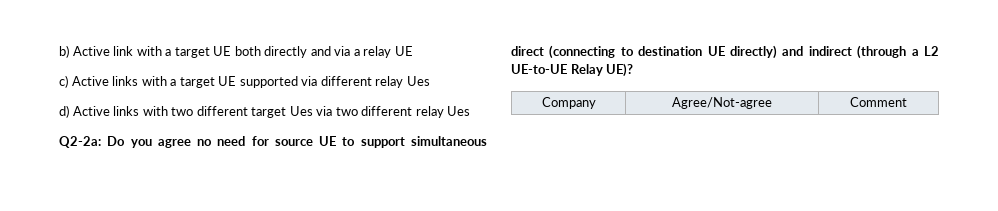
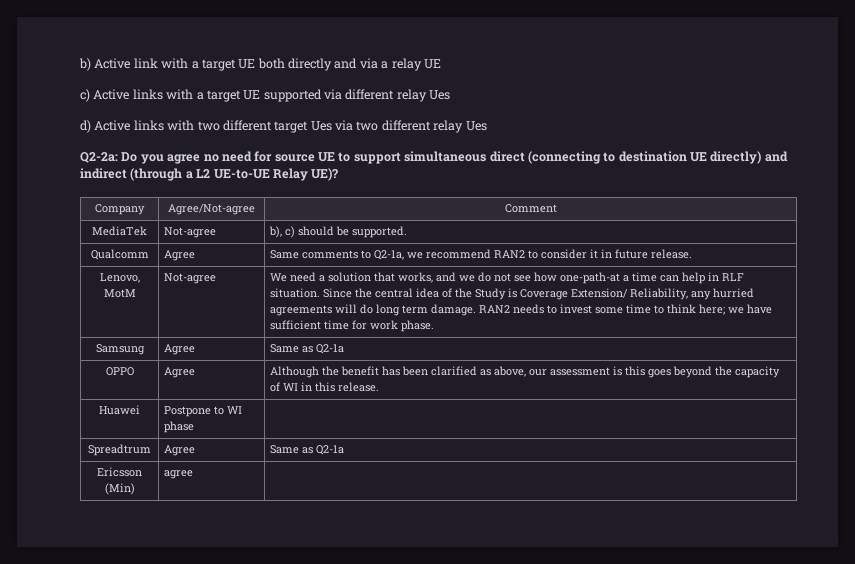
+ MediaTek | Not-agree | b), c) should be supported.
+ Qualcomm | Agree | Same comments to Q2-1a, we recommend RAN2 to consider it in future release.
+ Lenovo, MotM | Not-agree | We need a solution that works, and we do not see how one-path-at a time can help in RLF situation. Since the central idea of the Study is Coverage Extension/ Reliability, any hurried agreements will do long term damage. RAN2 needs to invest some time to think here; we have sufficient time for work phase.
+ Samsung | Agree | Same as Q2-1a
+ OPPO | Agree | Although the benefit has been clarified as above, our assessment is this goes beyond the capacity of WI in this release.
+ Huawei | Postpone to WI phase |
+ Spreadtrum | Agree | Same as Q2-1a
+ Ericsson (Min) | agree |

